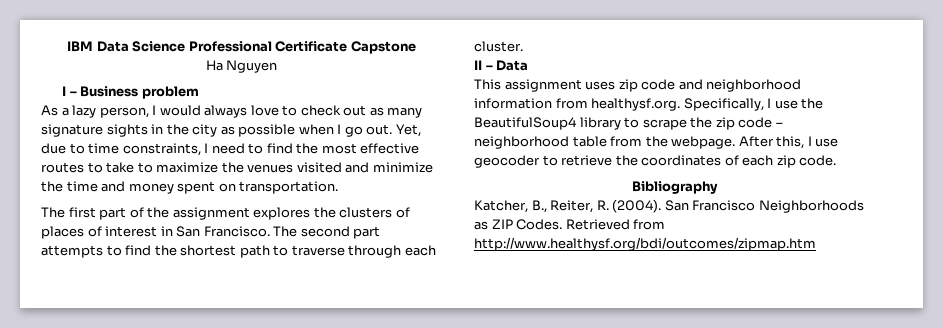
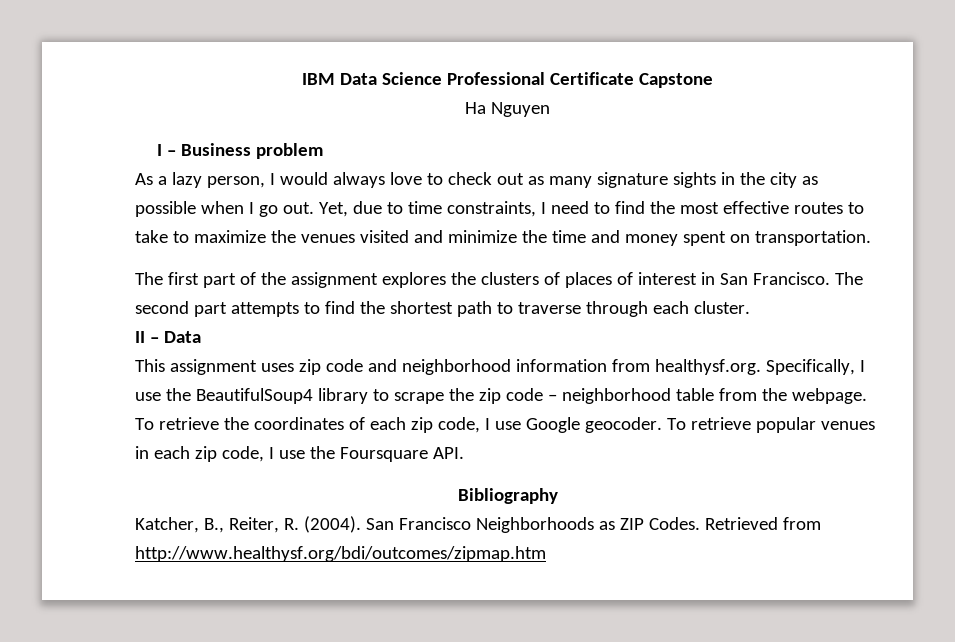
- After this, I use geocoder to retrieve the coordinates of each zip code.
+ To retrieve the coordinates of each zip code, I use Google geocoder. To retrieve popular venues in each zip code, I use the Foursquare API.

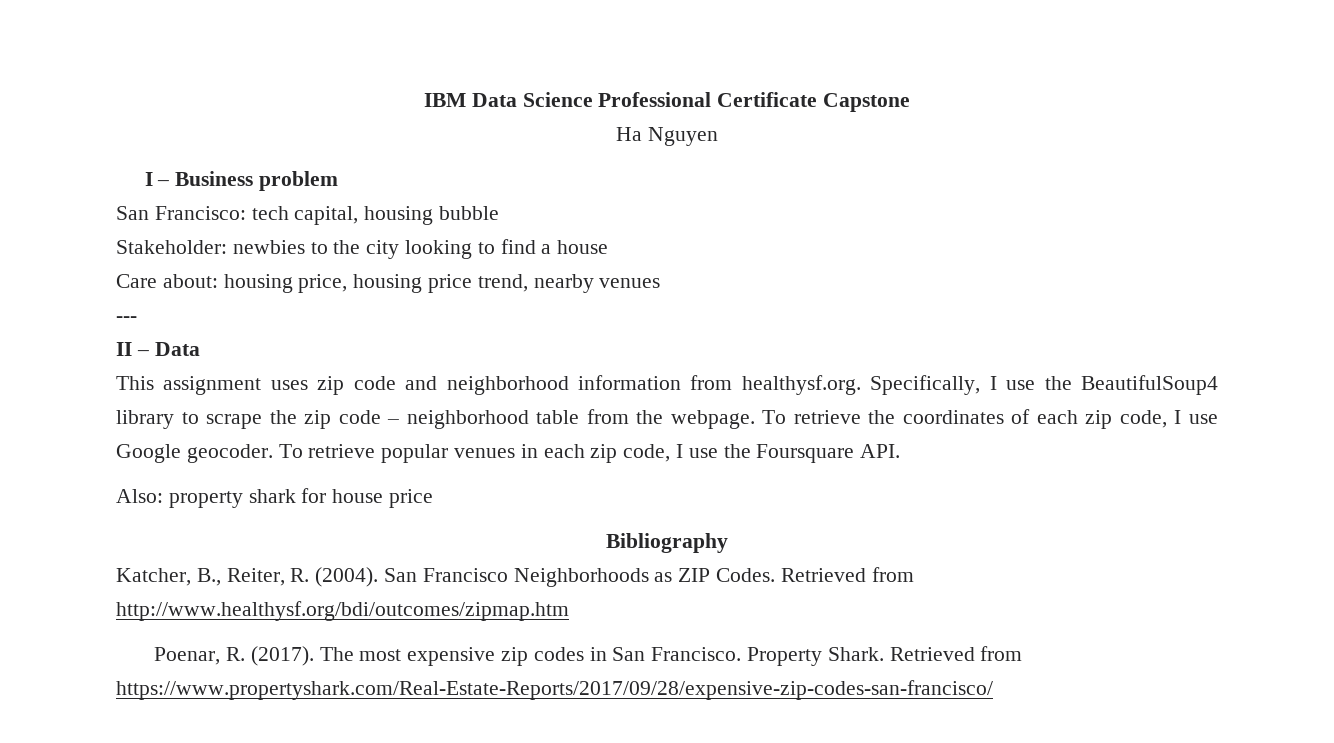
- As a lazy person, I would always love to check out as many signature sights in the city as possible when I go out. Yet, due to time constraints, I need to find the most effective routes to take to maximize the venues visited and minimize the time and money spent on transportation.
- The first part of the assignment explores the clusters of places of interest in San Francisco. The second part attempts to find the shortest path to traverse through each cluster.
+ San Francisco: tech capital, housing bubble
+ Stakeholder: newbies to the city looking to find a house
+ Care about: housing price, housing price trend, nearby venues
+ ---
+ Also: property shark for house price
+ Poenar, R. (2017). The most expensive zip codes in San Francisco. Property Shark. Retrieved from https://www.propertyshark.com/Real-Estate-Reports/2017/09/28/expensive-zip-codes-san-francisco/

